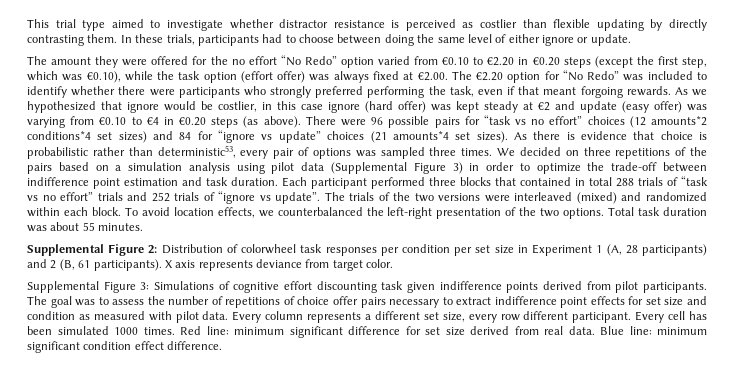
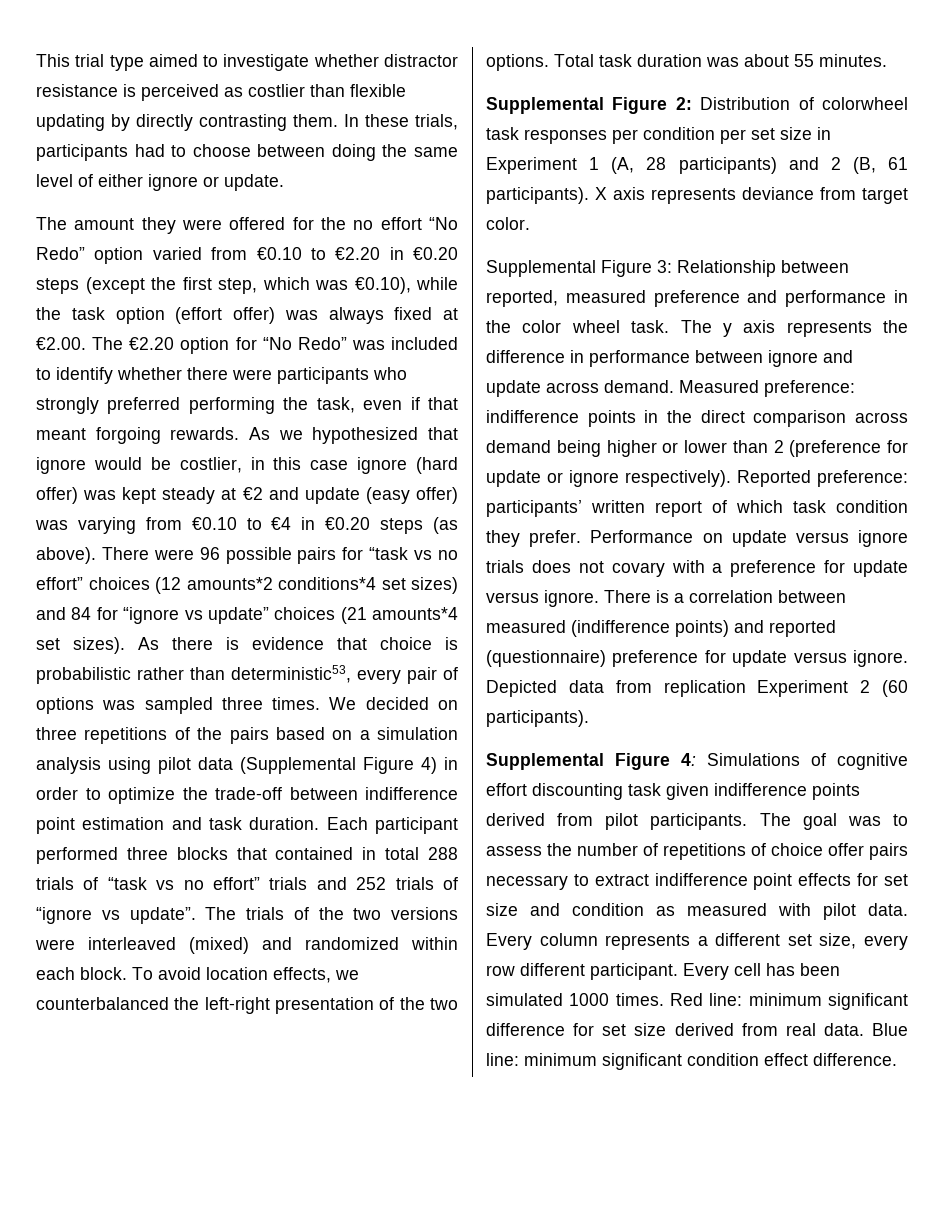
- We decided on three repetitions of the pairs based on a simulation analysis using pilot data (Supplemental Figure 3) in order to optimize the trade-off between indifference point estimation and task duration.
+ We decided on three repetitions of the pairs based on a simulation analysis using pilot data (Supplemental Figure 4) in order to optimize the trade-off between indifference point estimation and task duration.
- Supplemental Figure 3: Simulations of cognitive effort discounting task given indifference points derived from pilot participants.
+ Supplemental Figure 3: Relationship between reported, measured preference and performance in the color wheel task. The y axis represents the difference in performance between ignore and update across demand. Measured preference: indifference points in the direct comparison across demand being higher or lower than 2 (preference for update or ignore respectively). Reported preference: participants’ written report of which task condition they prefer. Performance on update versus ignore trials does not covary with a preference for update versus ignore. There is a correlation between measured (indifference points) and reported (questionnaire) preference for update versus ignore. Depicted data from replication Experiment 2 (60 participants).
+ Supplemental Figure 4: Simulations of cognitive effort discounting task given indifference points derived from pilot participants.

